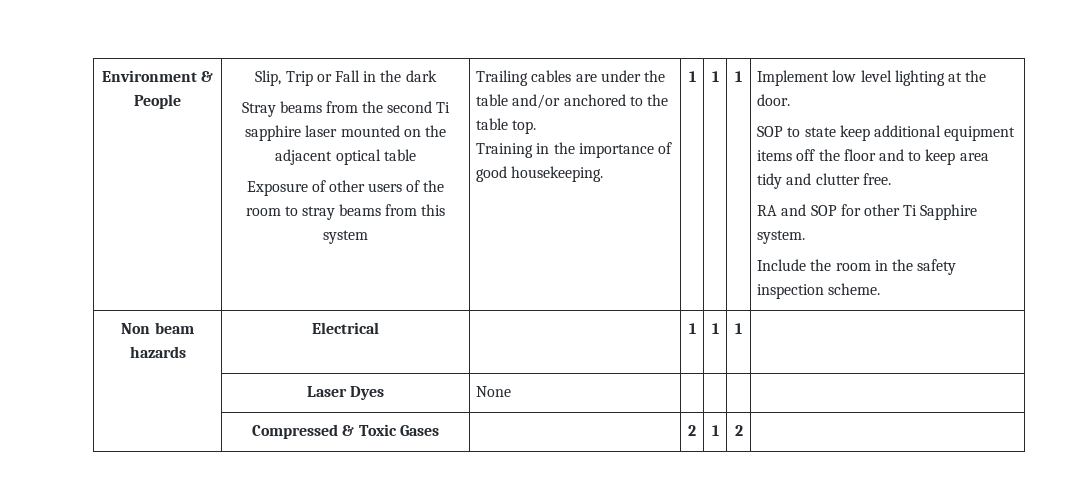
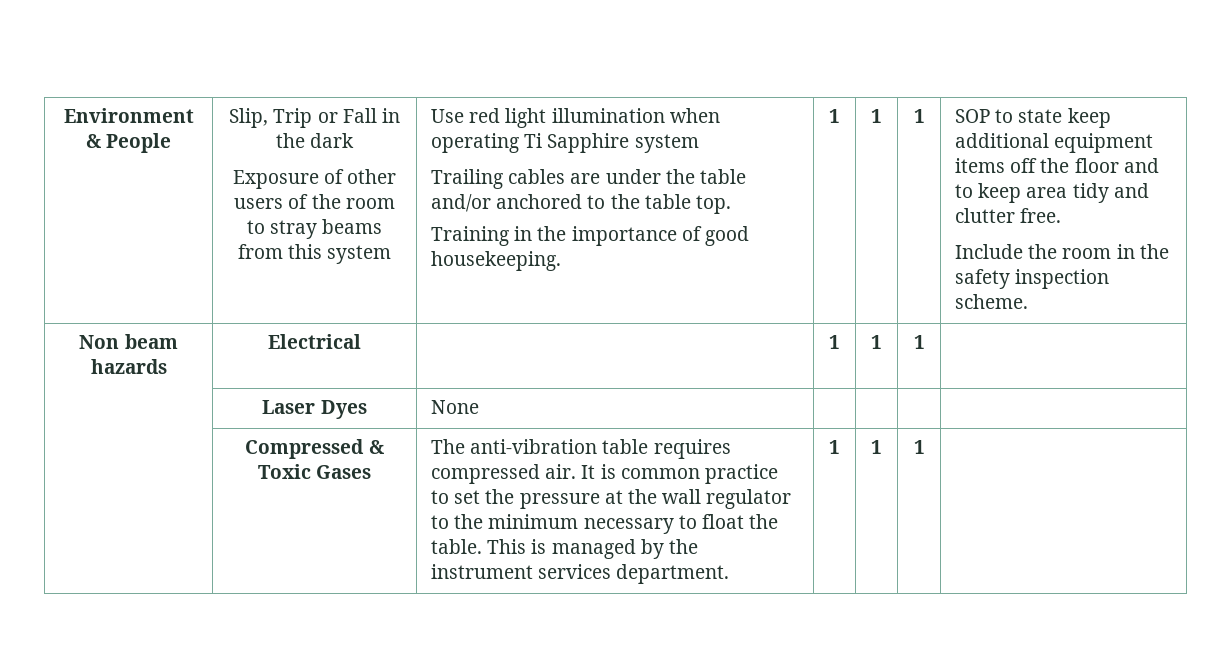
- Stray beams from the second Ti sapphire laser mounted on the adjacent optical table
+ Use red light illumination when operating Ti Sapphire system
- Implement low level lighting at the door.
- RA and SOP for other Ti Sapphire system.
- 2 | 1 | 2
+ The anti-vibration table requires compressed air. It is common practice to set the pressure at the wall regulator to the minimum necessary to float the table. This is managed by the instrument services department. | 1 | 1 | 1

